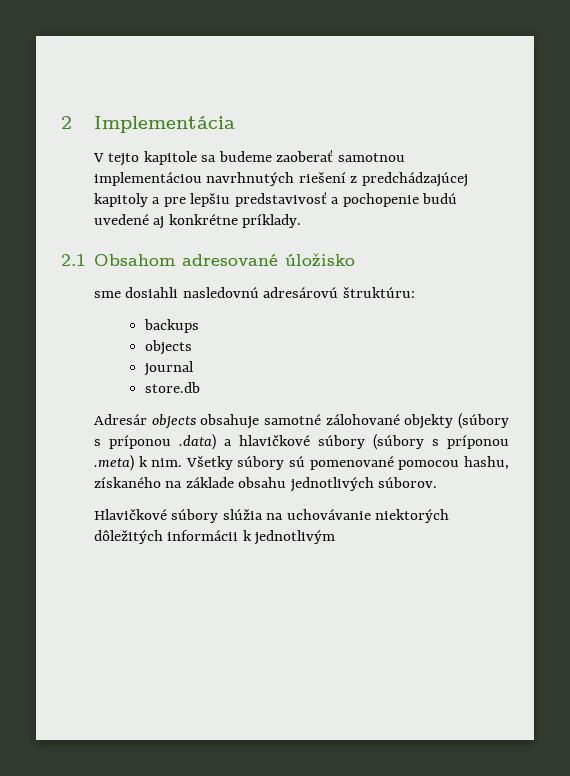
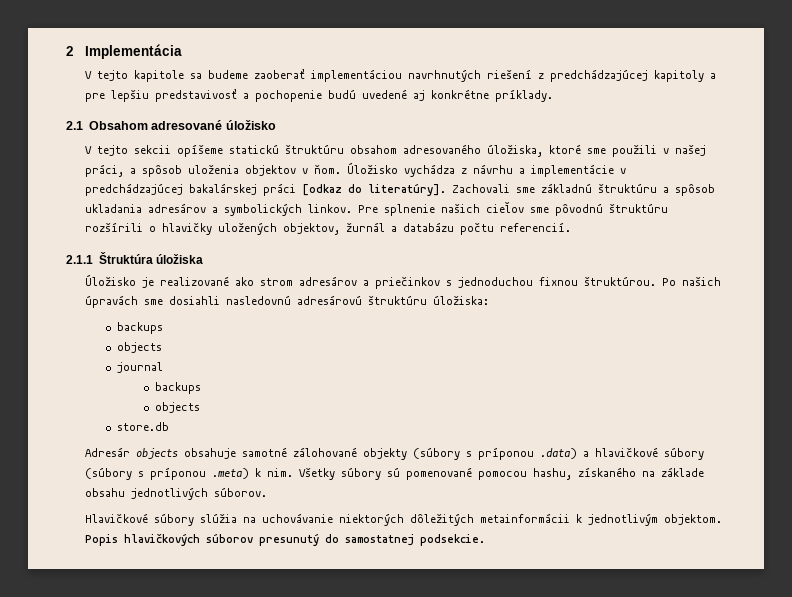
- V tejto kapitole sa budeme zaoberať samotnou implementáciou navrhnutých riešení z predchádzajúcej kapitoly a pre lepšiu predstavivosť a pochopenie budú uvedené aj konkrétne príklady.
+ V tejto kapitole sa budeme zaoberať implementáciou navrhnutých riešení z predchádzajúcej kapitoly a pre lepšiu predstavivosť a pochopenie budú uvedené aj konkrétne príklady.
- sme dosiahli nasledovnú adresárovú štruktúru:
+ V tejto sekcii opíšeme statickú štruktúru obsahom adresovaného úložiska, ktoré sme použili v našej práci, a spôsob uloženia objektov v ňom. Úložisko vychádza z návrhu a implementácie v predchádzajúcej bakalárskej práci [odkaz do literatúry]. Zachovali sme základnú štruktúru a spôsob ukladania adresárov a symbolických linkov. Pre splnenie našich cieľov sme pôvodnú štruktúru rozšírili o hlavičky uložených objektov, žurnál a databázu počtu referencií.
+ 2.1.1 Štruktúra úložiska
+ Úložisko je realizované ako strom adresárov a priečinkov s jednoduchou fixnou štruktúrou. Po našich úpravách sme dosiahli nasledovnú adresárovú štruktúru úložiska:
  journal
+ backups
+ objects
- Hlavičkové súbory slúžia na uchovávanie niektorých dôležitých informácii k jednotlivým
+ Hlavičkové súbory slúžia na uchovávanie niektorých dôležitých metainformácii k jednotlivým objektom. Popis hlavičkových súborov presunutý do samostatnej podsekcie.

